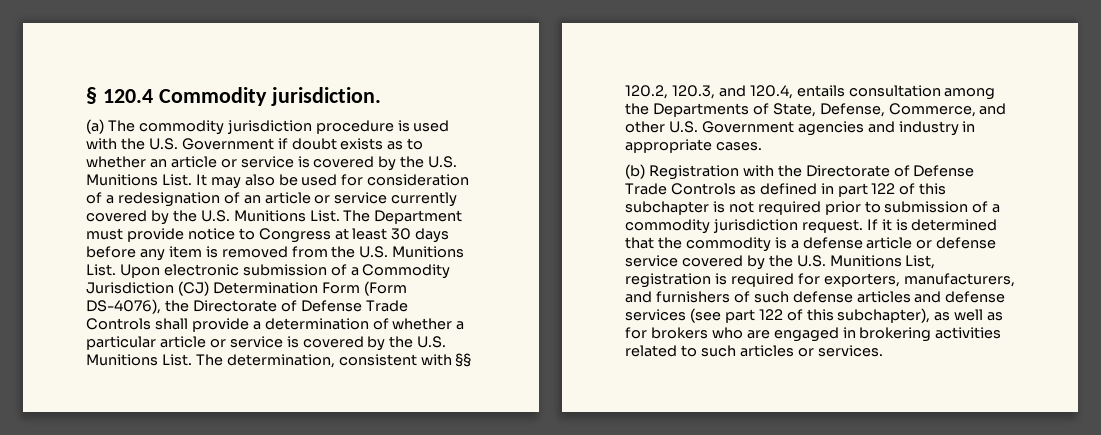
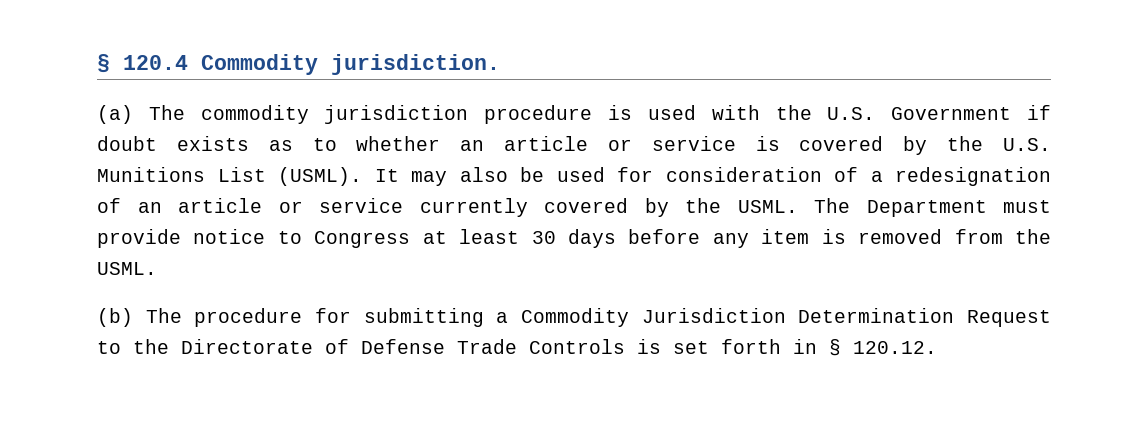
- (a) The commodity jurisdiction procedure is used with the U.S. Government if doubt exists as to whether an article or service is covered by the U.S. Munitions List.
+ (a) The commodity jurisdiction procedure is used with the U.S. Government if doubt exists as to whether an article or service is covered by the U.S. Munitions List (USML).
- It may also be used for consideration of a redesignation of an article or service currently covered by the U.S. Munitions List.
+ It may also be used for consideration of a redesignation of an article or service currently covered by the USML.
- The Department must provide notice to Congress at least 30 days before any item is removed from the U.S. Munitions List. Upon electronic submission of a Commodity Jurisdiction (CJ) Determination Form (Form DS-4076), the Directorate of Defense Trade Controls shall provide a determination of whether a particular article or service is covered by the U.S. Munitions List. The determination, consistent with §§ 120.2, 120.3, and 120.4, entails consultation among the Departments of State, Defense, Commerce, and other U.S. Government agencies and industry in appropriate cases.
- (b) Registration with the Directorate of Defense Trade Controls as defined in part 122 of this subchapter is not required prior to submission of a commodity jurisdiction request. If it is determined that the commodity is a defense article or defense service covered by the U.S. Munitions List, registration is required for exporters, manufacturers, and furnishers of such defense articles and defense services (see part 122 of this subchapter), as well as for brokers who are engaged in brokering activities related to such articles or services.
+ The Department must provide notice to Congress at least 30 days before any item is removed from the USML.
+ (b) The procedure for submitting a Commodity Jurisdiction Determination Request to the Directorate of Defense Trade Controls is set forth in § 120.12.

